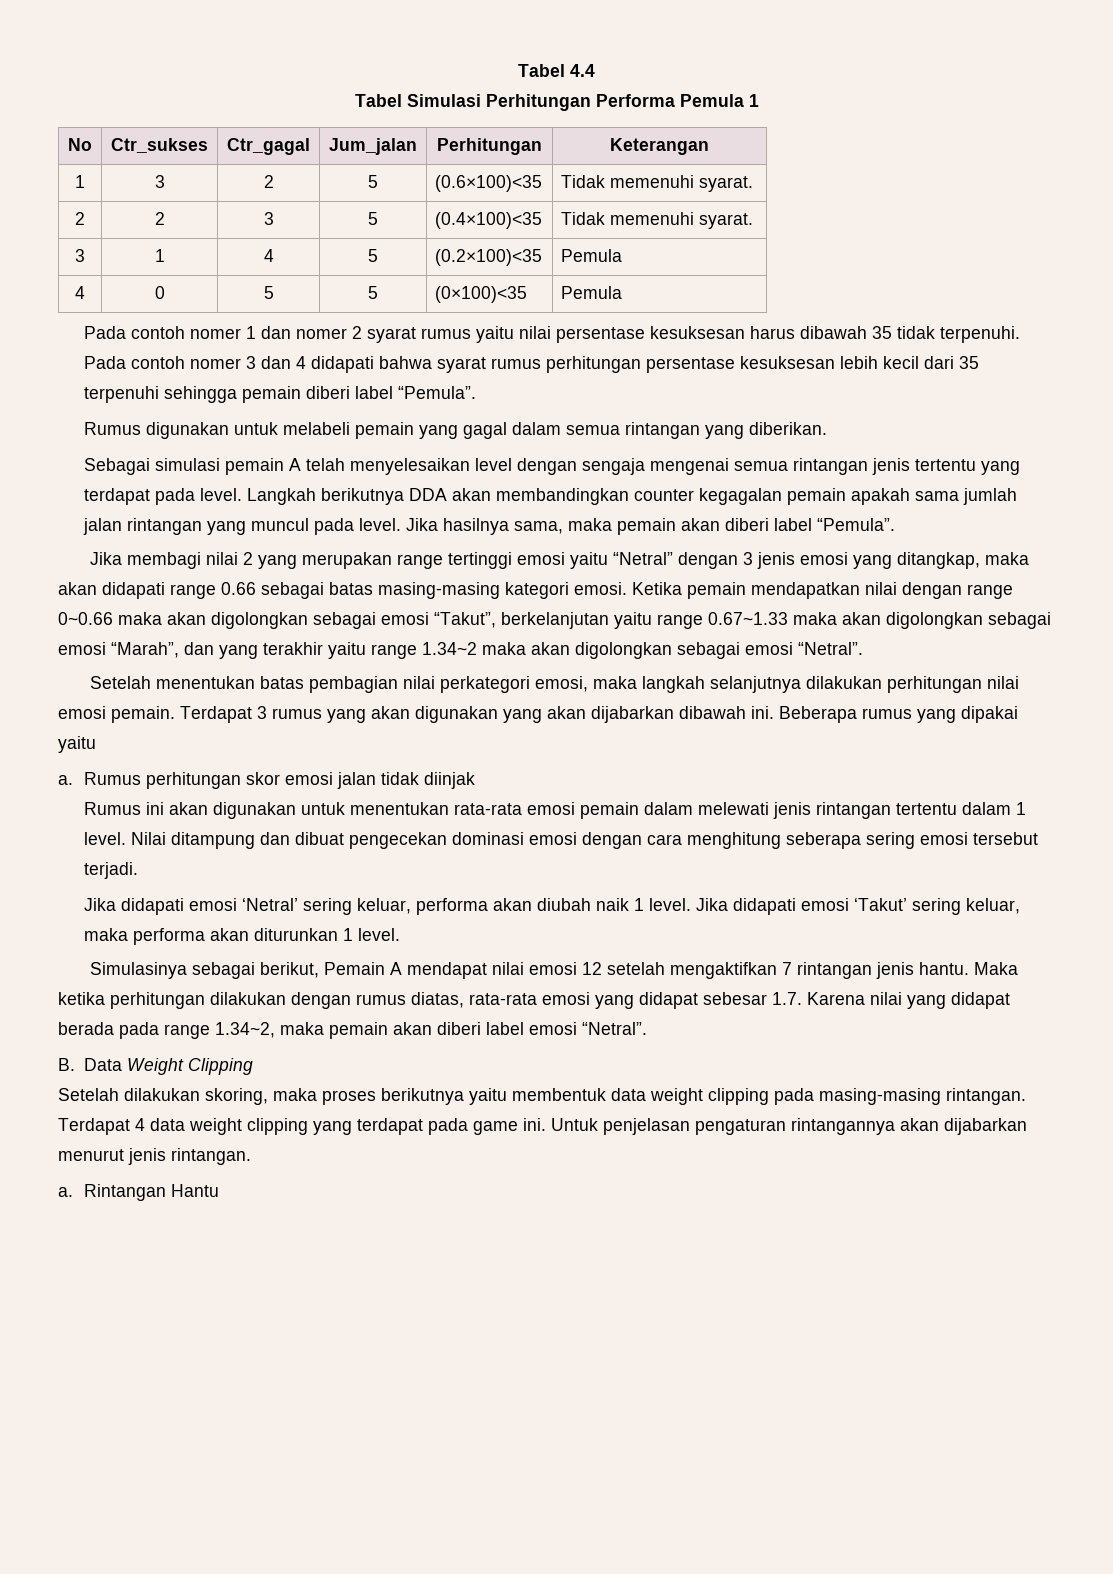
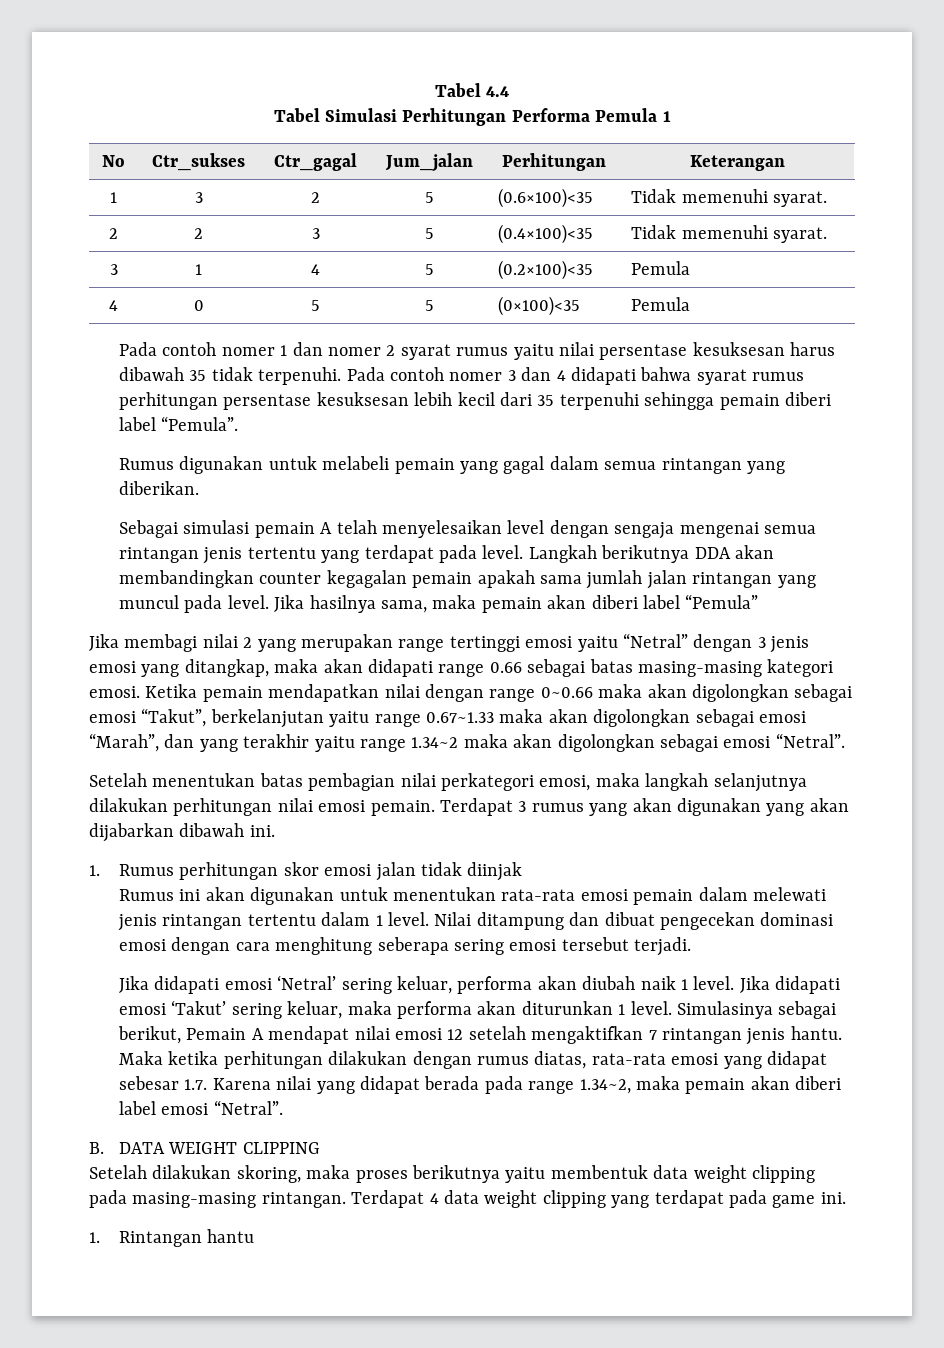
- Jika hasilnya sama, maka pemain akan diberi label “Pemula”.
+ Jika hasilnya sama, maka pemain akan diberi label “Pemula”
- Terdapat 3 rumus yang akan digunakan yang akan dijabarkan dibawah ini. Beberapa rumus yang dipakai yaitu
- a. Rumus perhitungan skor emosi jalan tidak diinjak
+ Terdapat 3 rumus yang akan digunakan yang akan dijabarkan dibawah ini.
+ 1. Rumus perhitungan skor emosi jalan tidak diinjak
- Jika didapati emosi ‘Takut’ sering keluar, maka performa akan diturunkan 1 level.
- Simulasinya sebagai berikut, Pemain A mendapat nilai emosi 12 setelah mengaktifkan 7 rintangan jenis hantu.
+ Jika didapati emosi ‘Takut’ sering keluar, maka performa akan diturunkan 1 level. Simulasinya sebagai berikut, Pemain A mendapat nilai emosi 12 setelah mengaktifkan 7 rintangan jenis hantu.
- B. Data Weight Clipping
+ B. DATA WEIGHT CLIPPING
- Terdapat 4 data weight clipping yang terdapat pada game ini. Untuk penjelasan pengaturan rintangannya akan dijabarkan menurut jenis rintangan.
- a. Rintangan Hantu
+ Terdapat 4 data weight clipping yang terdapat pada game ini.
+ 1. Rintangan hantu

